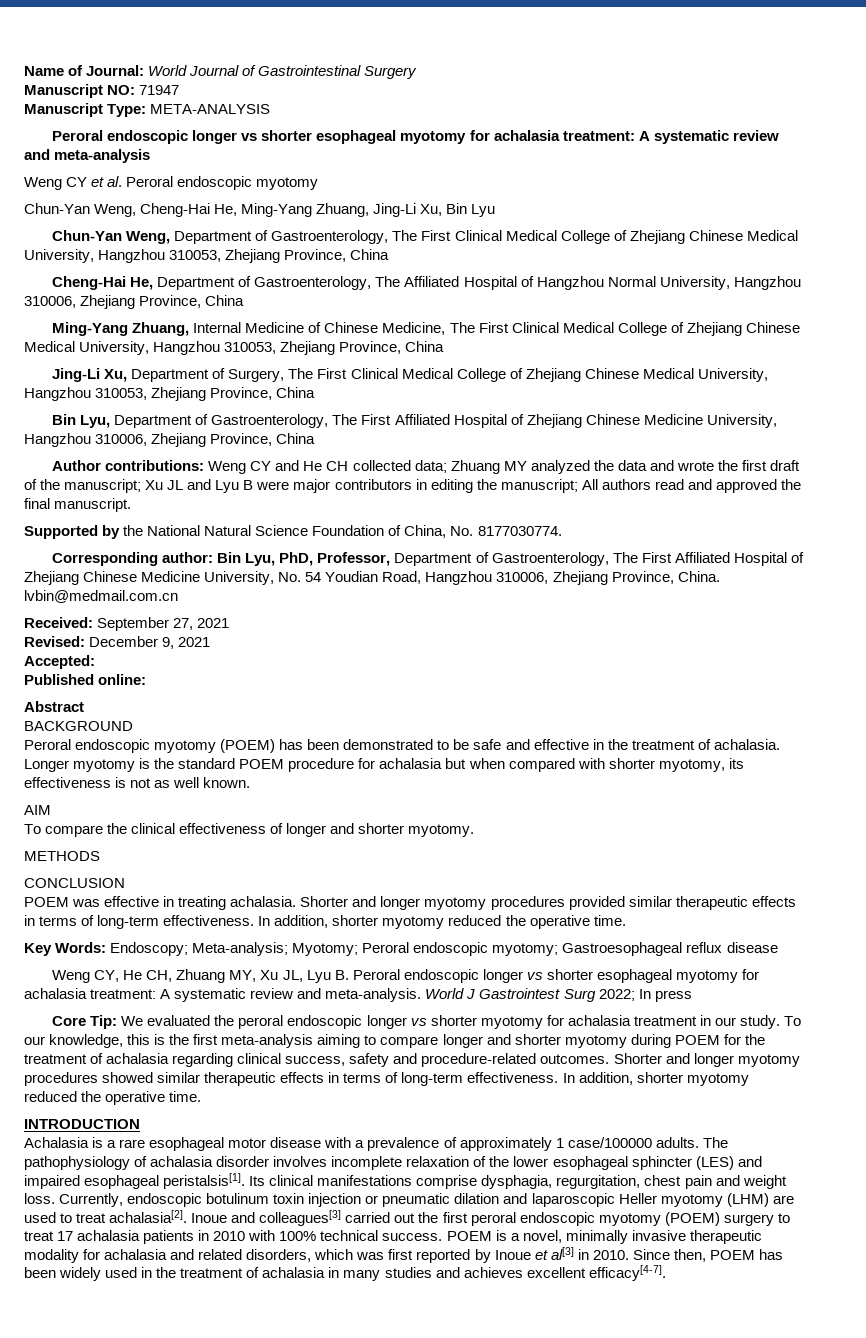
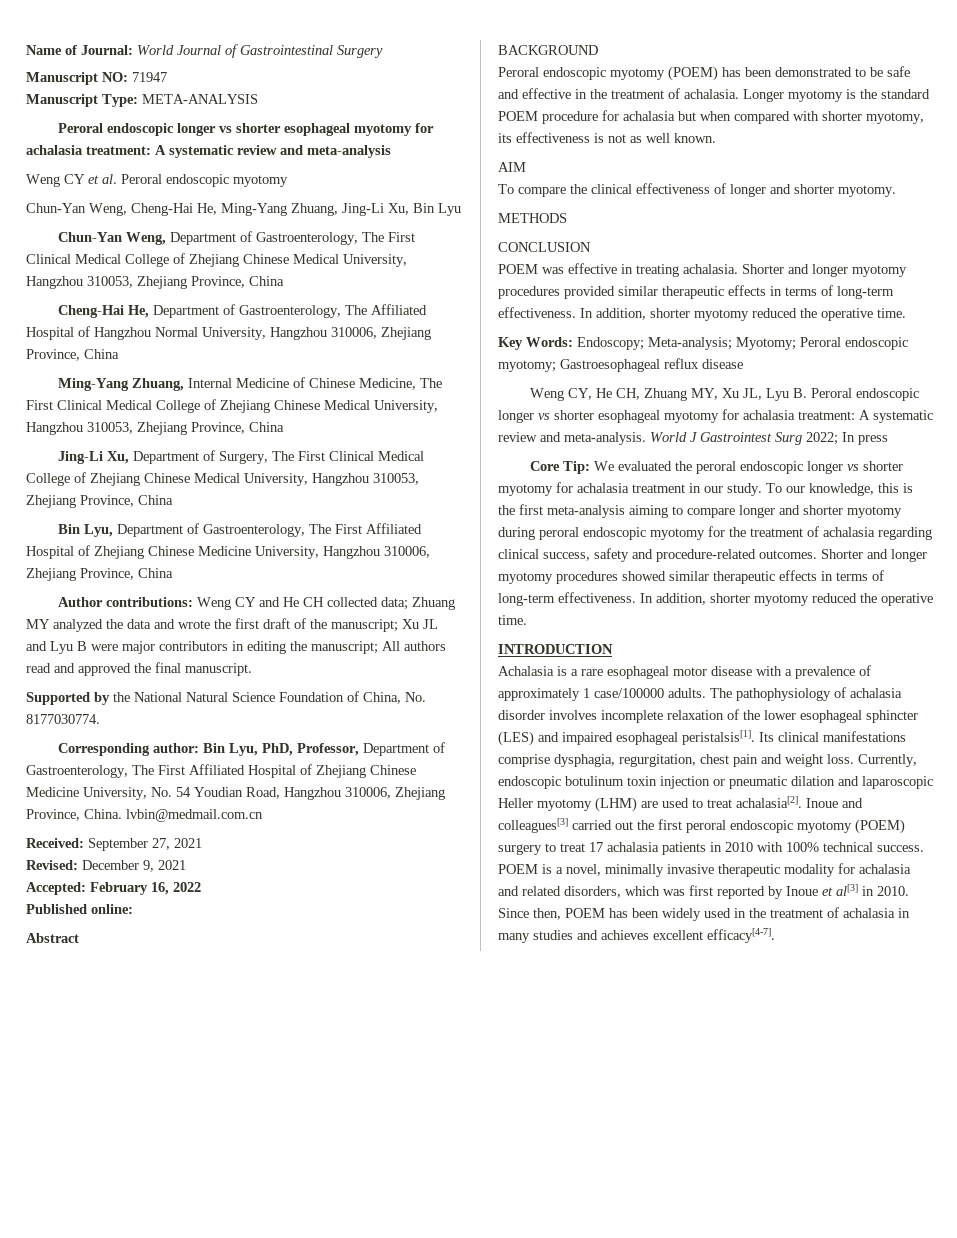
- Accepted:
+ Accepted: February 16, 2022
- To our knowledge, this is the first meta-analysis aiming to compare longer and shorter myotomy during POEM for the treatment of achalasia regarding clinical success, safety and procedure-related outcomes.
+ To our knowledge, this is the first meta-analysis aiming to compare longer and shorter myotomy during peroral endoscopic myotomy for the treatment of achalasia regarding clinical success, safety and procedure-related outcomes.

